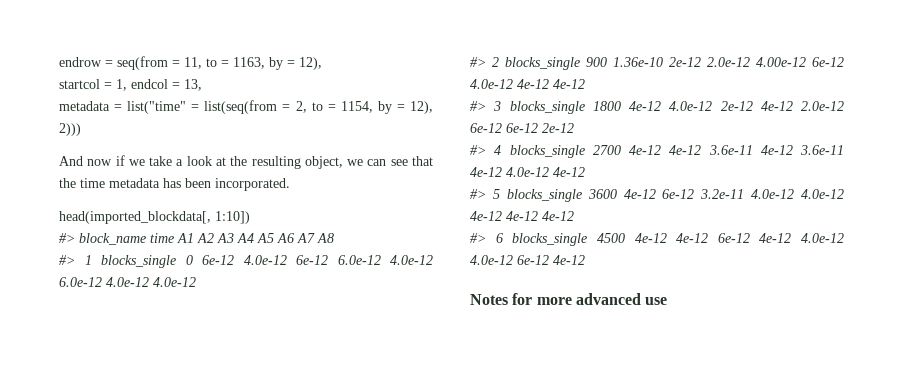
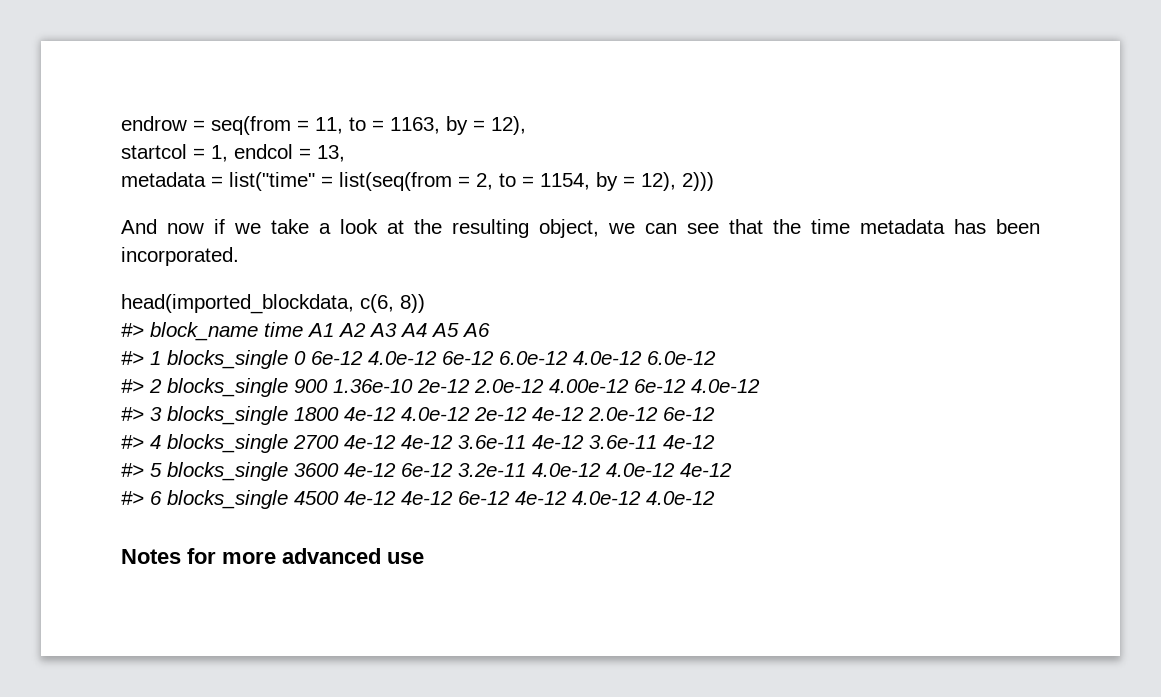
- head(imported_blockdata[, 1:10])
+ head(imported_blockdata, c(6, 8))
- #> block_name time A1 A2 A3 A4 A5 A6 A7 A8
+ #> block_name time A1 A2 A3 A4 A5 A6
- #> 1 blocks_single 0 6e-12 4.0e-12 6e-12 6.0e-12 4.0e-12 6.0e-12 4.0e-12 4.0e-12
+ #> 1 blocks_single 0 6e-12 4.0e-12 6e-12 6.0e-12 4.0e-12 6.0e-12
- #> 2 blocks_single 900 1.36e-10 2e-12 2.0e-12 4.00e-12 6e-12 4.0e-12 4e-12 4e-12
+ #> 2 blocks_single 900 1.36e-10 2e-12 2.0e-12 4.00e-12 6e-12 4.0e-12
- #> 3 blocks_single 1800 4e-12 4.0e-12 2e-12 4e-12 2.0e-12 6e-12 6e-12 2e-12
+ #> 3 blocks_single 1800 4e-12 4.0e-12 2e-12 4e-12 2.0e-12 6e-12
- #> 4 blocks_single 2700 4e-12 4e-12 3.6e-11 4e-12 3.6e-11 4e-12 4.0e-12 4e-12
+ #> 4 blocks_single 2700 4e-12 4e-12 3.6e-11 4e-12 3.6e-11 4e-12
- #> 5 blocks_single 3600 4e-12 6e-12 3.2e-11 4.0e-12 4.0e-12 4e-12 4e-12 4e-12
+ #> 5 blocks_single 3600 4e-12 6e-12 3.2e-11 4.0e-12 4.0e-12 4e-12
- #> 6 blocks_single 4500 4e-12 4e-12 6e-12 4e-12 4.0e-12 4.0e-12 6e-12 4e-12
+ #> 6 blocks_single 4500 4e-12 4e-12 6e-12 4e-12 4.0e-12 4.0e-12

